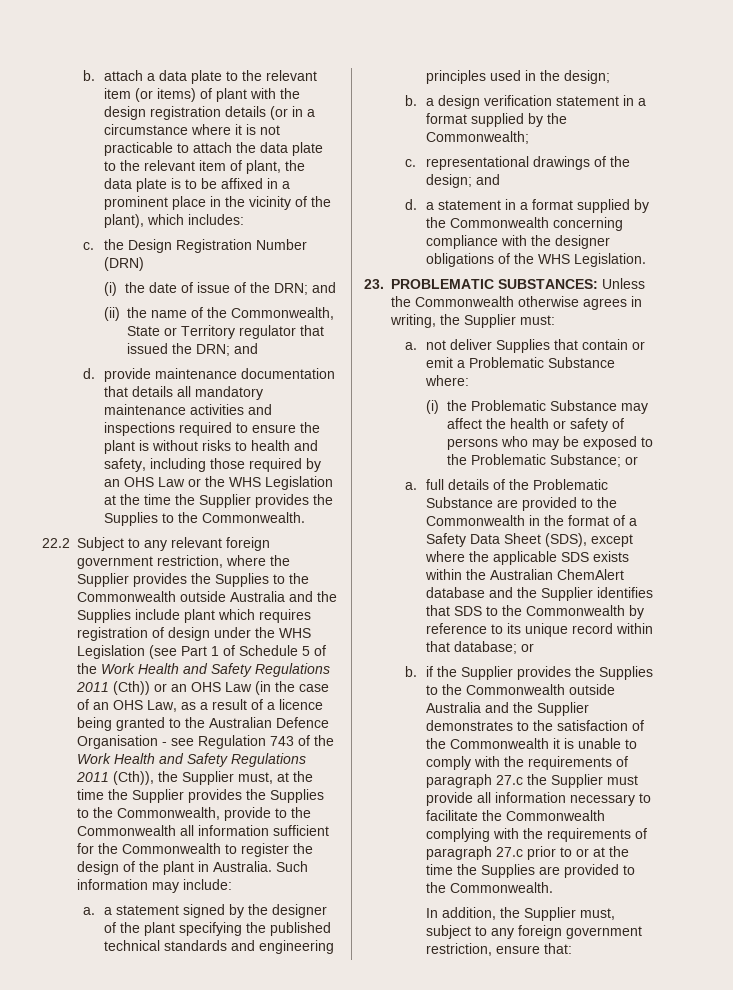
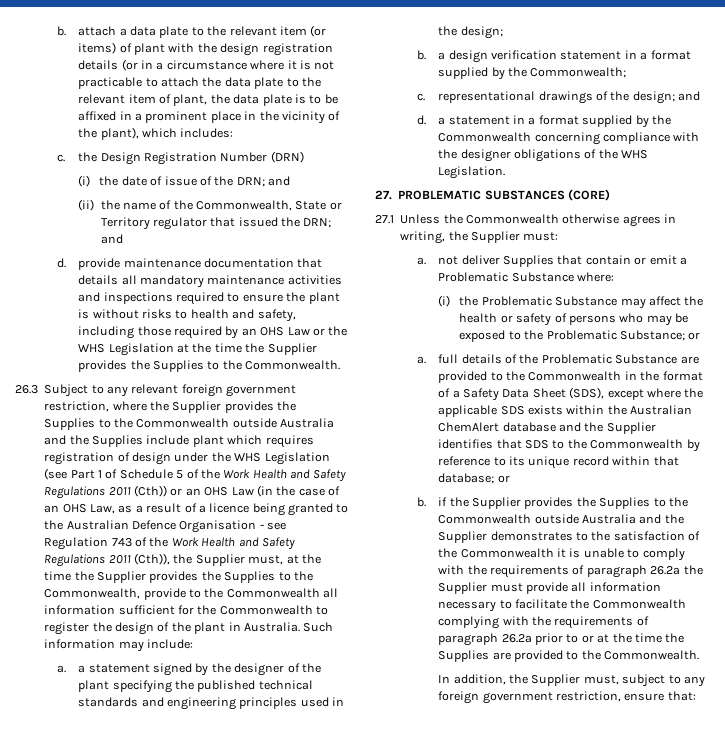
- 22.2 Subject to any relevant foreign government restriction, where the Supplier provides the Supplies to the Commonwealth outside Australia and the Supplies include plant which requires registration of design under the WHS Legislation (see Part 1 of Schedule 5 of the Work Health and Safety Regulations 2011 (Cth)) or an OHS Law (in the case of an OHS Law, as a result of a licence being granted to the Australian Defence Organisation - see Regulation 743 of the Work Health and Safety Regulations 2011 (Cth)), the Supplier must, at the time the Supplier provides the Supplies to the Commonwealth, provide to the Commonwealth all information sufficient for the Commonwealth to register the design of the plant in Australia.
+ 26.3 Subject to any relevant foreign government restriction, where the Supplier provides the Supplies to the Commonwealth outside Australia and the Supplies include plant which requires registration of design under the WHS Legislation (see Part 1 of Schedule 5 of the Work Health and Safety Regulations 2011 (Cth)) or an OHS Law (in the case of an OHS Law, as a result of a licence being granted to the Australian Defence Organisation - see Regulation 743 of the Work Health and Safety Regulations 2011 (Cth)), the Supplier must, at the time the Supplier provides the Supplies to the Commonwealth, provide to the Commonwealth all information sufficient for the Commonwealth to register the design of the plant in Australia.
- 23. PROBLEMATIC SUBSTANCES: Unless the Commonwealth otherwise agrees in writing, the Supplier must:
+ 27. PROBLEMATIC SUBSTANCES (CORE)
+ 27.1 Unless the Commonwealth otherwise agrees in writing, the Supplier must:
- b. if the Supplier provides the Supplies to the Commonwealth outside Australia and the Supplier demonstrates to the satisfaction of the Commonwealth it is unable to comply with the requirements of paragraph 27.c the Supplier must provide all information necessary to facilitate the Commonwealth complying with the requirements of paragraph 27.c prior to or at the time the Supplies are provided to the Commonwealth.
+ b. if the Supplier provides the Supplies to the Commonwealth outside Australia and the Supplier demonstrates to the satisfaction of the Commonwealth it is unable to comply with the requirements of paragraph 26.2a the Supplier must provide all information necessary to facilitate the Commonwealth complying with the requirements of paragraph 26.2a prior to or at the time the Supplies are provided to the Commonwealth.

